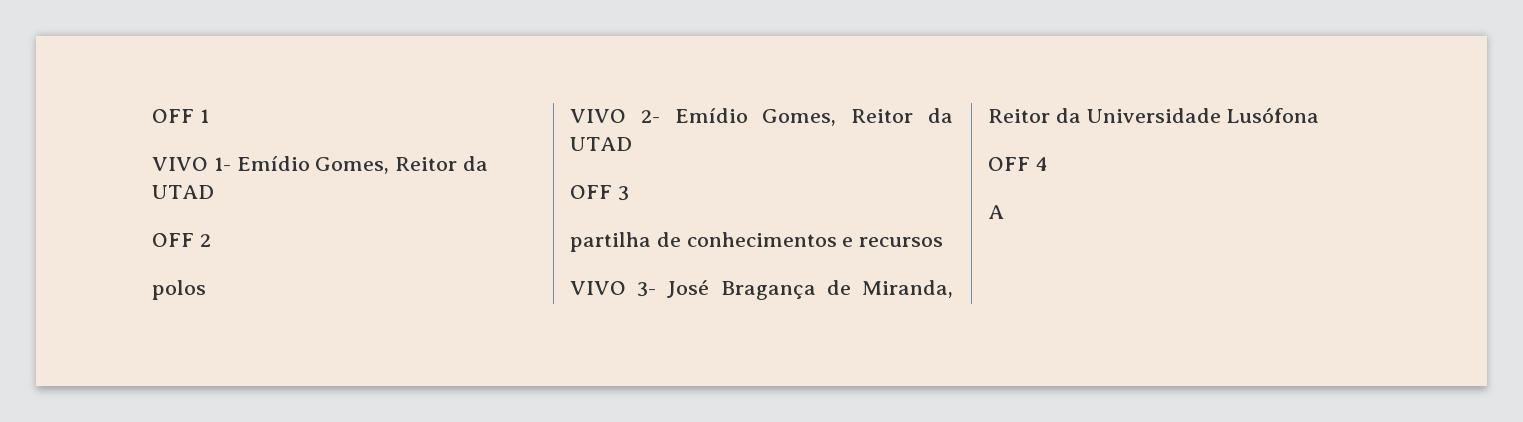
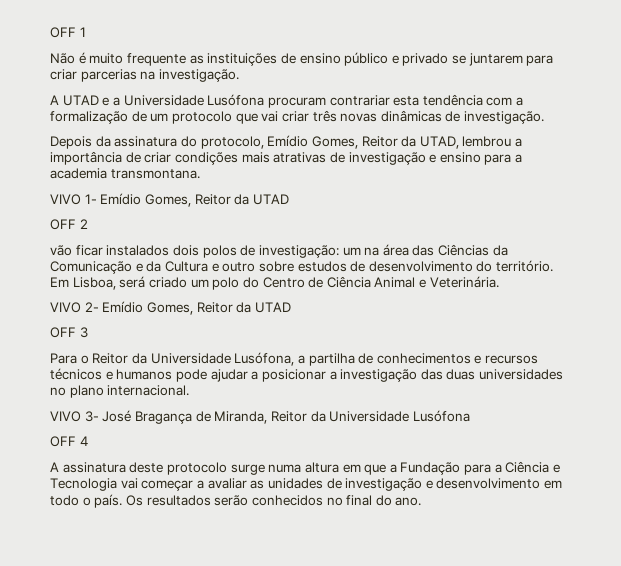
+ Não é muito frequente as instituições de ensino público e privado se juntarem para criar parcerias na investigação.
+ A UTAD e a Universidade Lusófona procuram contrariar esta tendência com a formalização de um protocolo que vai criar três novas dinâmicas de investigação.
+ Depois da assinatura do protocolo, Emídio Gomes, Reitor da UTAD, lembrou a importância de criar condições mais atrativas de investigação e ensino para a academia transmontana.
- polos
+ vão ficar instalados dois polos de investigação: um na área das Ciências da Comunicação e da Cultura e outro sobre estudos de desenvolvimento do território. Em Lisboa, será criado um polo do Centro de Ciência Animal e Veterinária.
- partilha de conhecimentos e recursos
+ Para o Reitor da Universidade Lusófona, a partilha de conhecimentos e recursos técnicos e humanos pode ajudar a posicionar a investigação das duas universidades no plano internacional.
- A
+ A assinatura deste protocolo surge numa altura em que a Fundação para a Ciência e Tecnologia vai começar a avaliar as unidades de investigação e desenvolvimento em todo o país. Os resultados serão conhecidos no final do ano.

